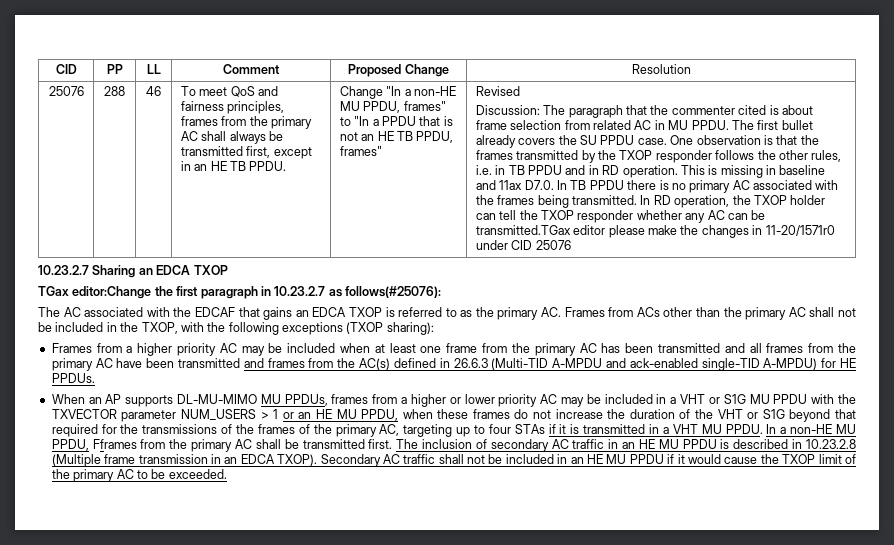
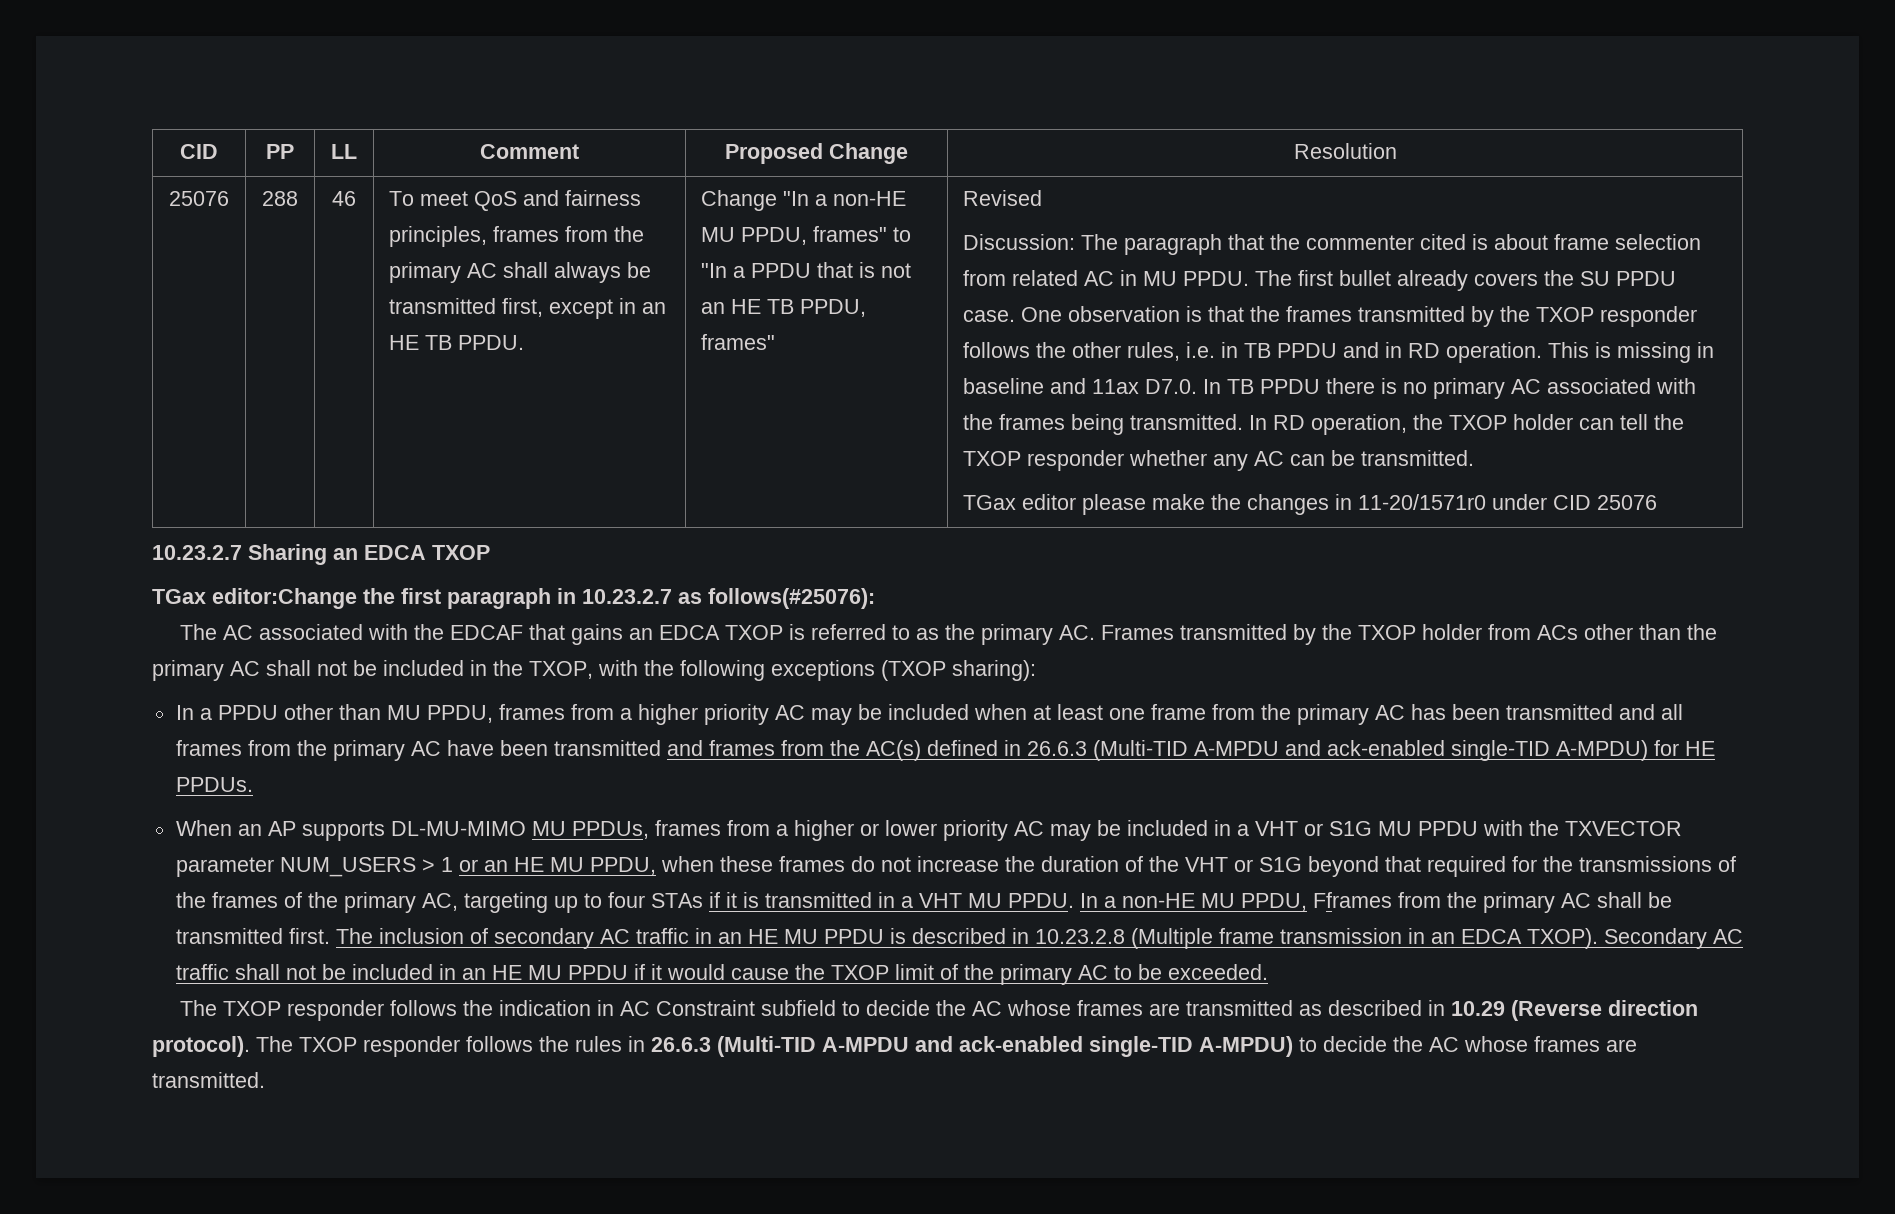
- In RD operation, the TXOP holder can tell the TXOP responder whether any AC can be transmitted.TGax editor please make the changes in 11-20/1571r0 under CID 25076
+ In RD operation, the TXOP holder can tell the TXOP responder whether any AC can be transmitted.
+ TGax editor please make the changes in 11-20/1571r0 under CID 25076
- The AC associated with the EDCAF that gains an EDCA TXOP is referred to as the primary AC. Frames from ACs other than the primary AC shall not be included in the TXOP, with the following exceptions (TXOP sharing):
+ The AC associated with the EDCAF that gains an EDCA TXOP is referred to as the primary AC. Frames transmitted by the TXOP holder from ACs other than the primary AC shall not be included in the TXOP, with the following exceptions (TXOP sharing):
- Frames from a higher priority AC may be included when at least one frame from the primary AC has been transmitted and all frames from the primary AC have been transmitted and frames from the AC(s) defined in 26.6.3 (Multi-TID A-MPDU and ack-enabled single-TID A-MPDU) for HE PPDUs.
+ In a PPDU other than MU PPDU, frames from a higher priority AC may be included when at least one frame from the primary AC has been transmitted and all frames from the primary AC have been transmitted and frames from the AC(s) defined in 26.6.3 (Multi-TID A-MPDU and ack-enabled single-TID A-MPDU) for HE PPDUs.
+ The TXOP responder follows the indication in AC Constraint subfield to decide the AC whose frames are transmitted as described in 10.29 (Reverse direction protocol). The TXOP responder follows the rules in 26.6.3 (Multi-TID A-MPDU and ack-enabled single-TID A-MPDU) to decide the AC whose frames are transmitted.

